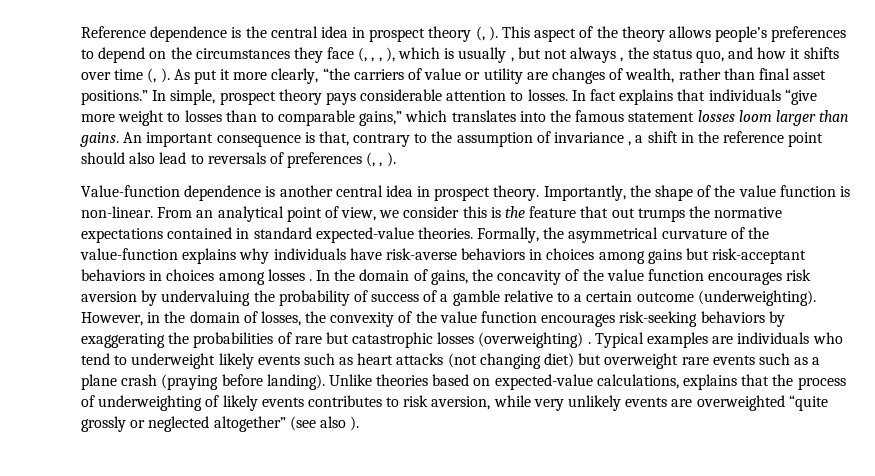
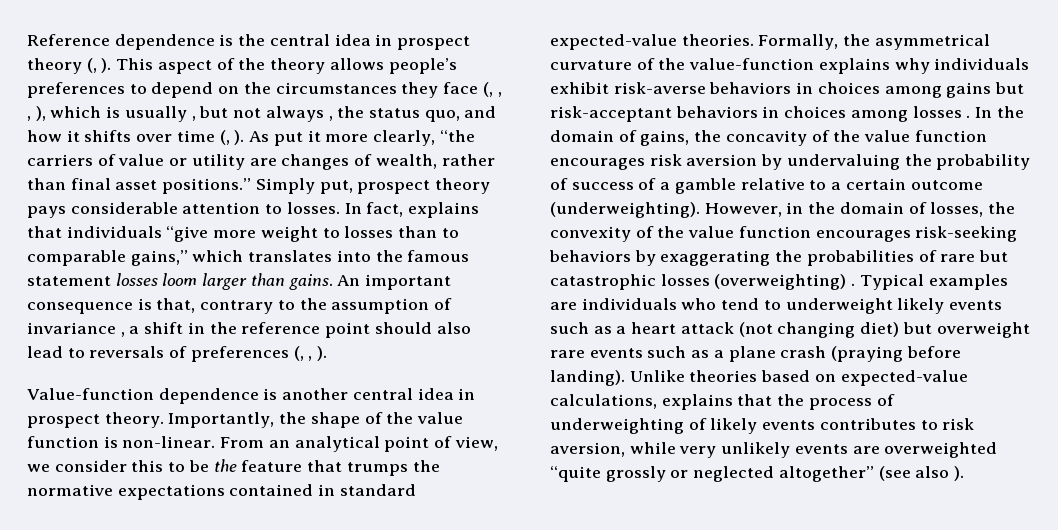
- In simple, prospect theory pays considerable attention to losses.
+ Simply put, prospect theory pays considerable attention to losses.
- In fact explains that individuals “give more weight to losses than to comparable gains,” which translates into the famous statement losses loom larger than gains.
+ In fact, explains that individuals “give more weight to losses than to comparable gains,” which translates into the famous statement losses loom larger than gains.
- From an analytical point of view, we consider this is the feature that out trumps the normative expectations contained in standard expected-value theories.
+ From an analytical point of view, we consider this to be the feature that trumps the normative expectations contained in standard expected-value theories.
- Formally, the asymmetrical curvature of the value-function explains why individuals have risk-averse behaviors in choices among gains but risk-acceptant behaviors in choices among losses .
+ Formally, the asymmetrical curvature of the value-function explains why individuals exhibit risk-averse behaviors in choices among gains but risk-acceptant behaviors in choices among losses .
- Typical examples are individuals who tend to underweight likely events such as heart attacks (not changing diet) but overweight rare events such as a plane crash (praying before landing).
+ Typical examples are individuals who tend to underweight likely events such as a heart attack (not changing diet) but overweight rare events such as a plane crash (praying before landing).

